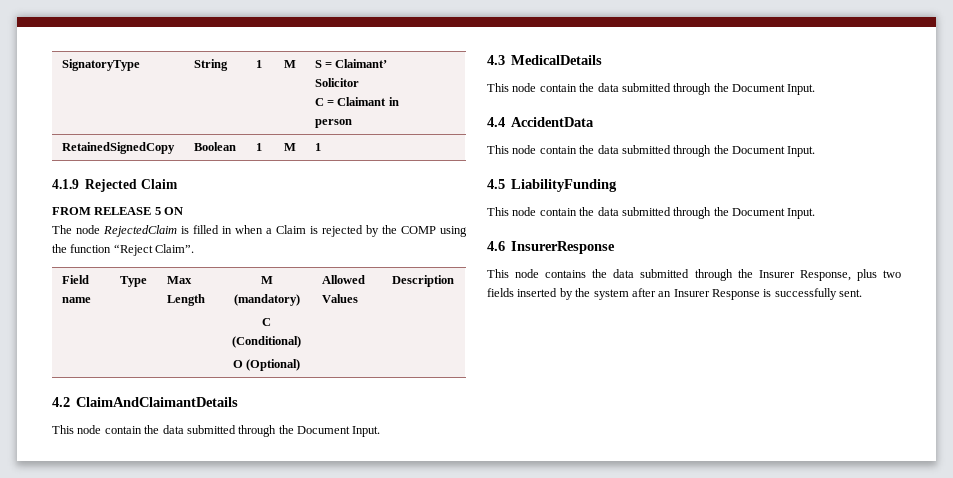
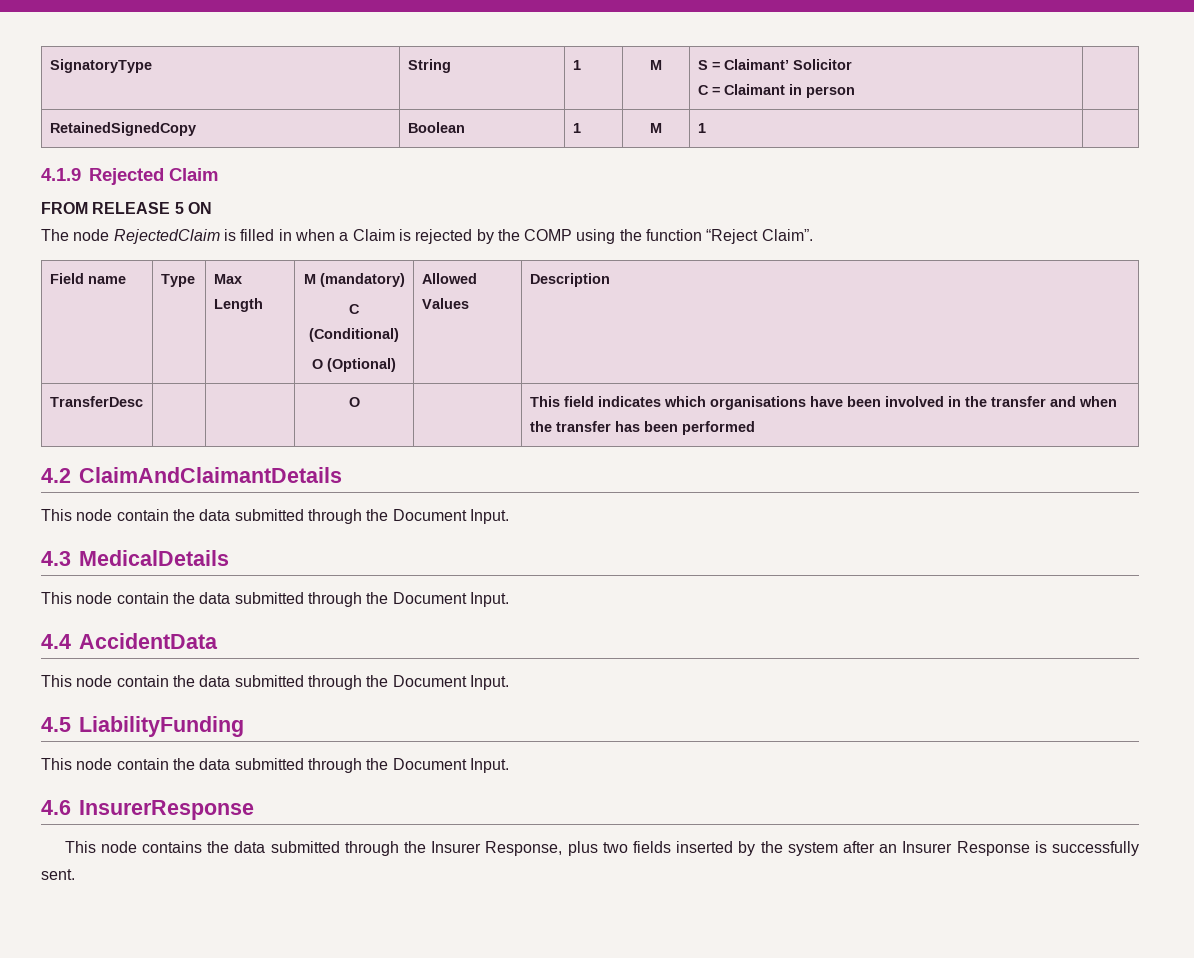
+ TransferDesc | | | O | | This field indicates which organisations have been involved in the transfer and when the transfer has been performed

